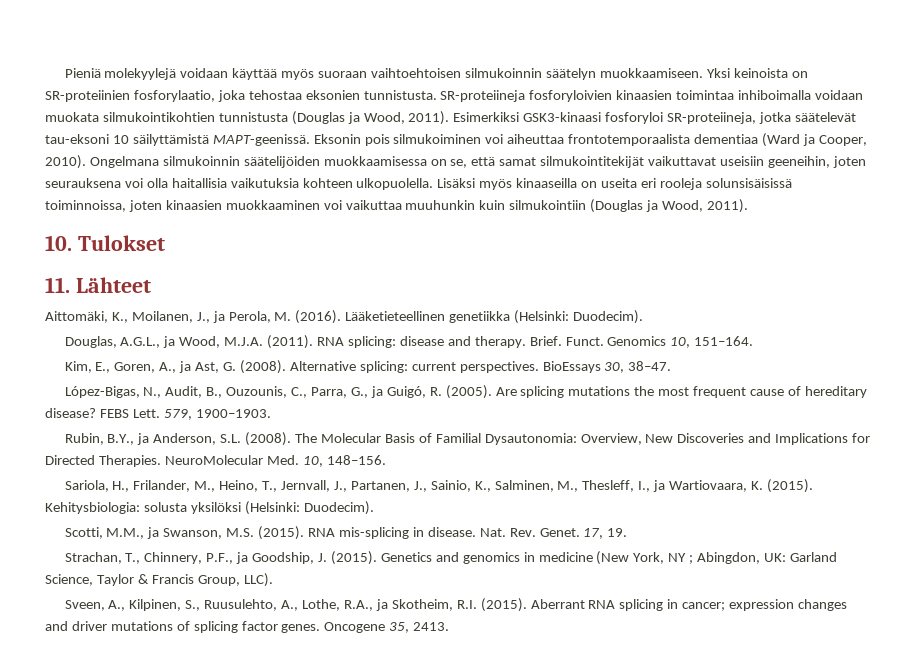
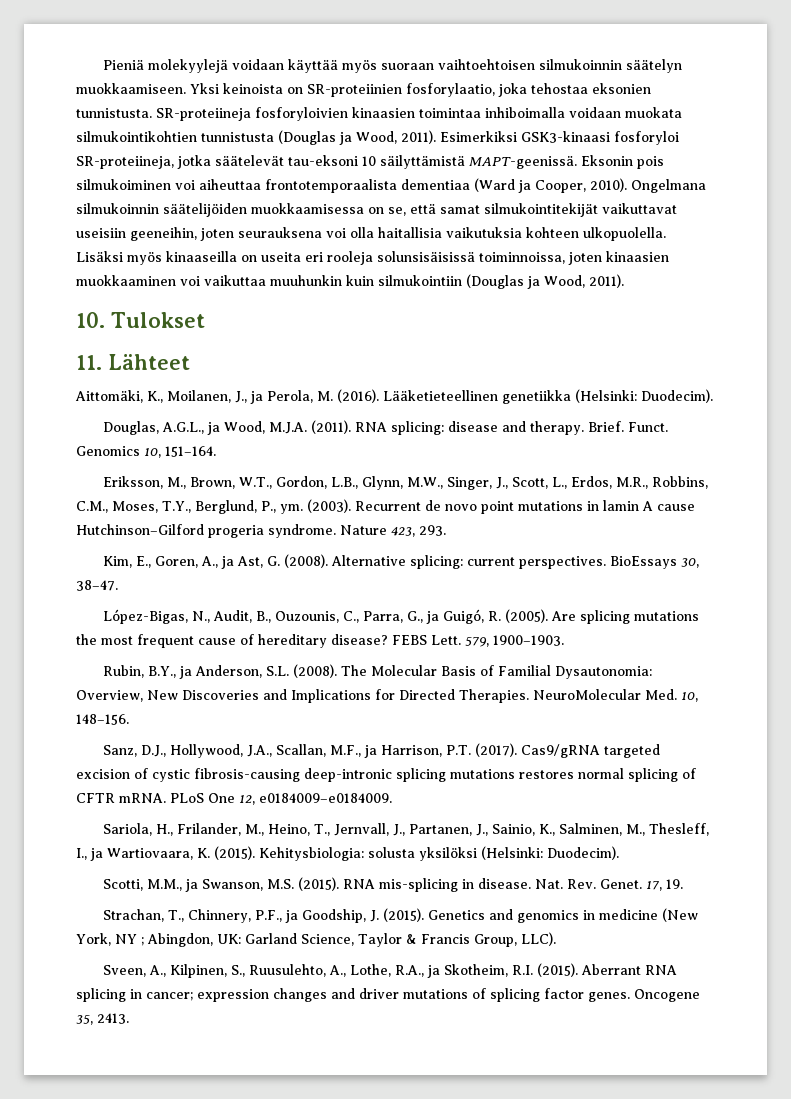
+ Eriksson, M., Brown, W.T., Gordon, L.B., Glynn, M.W., Singer, J., Scott, L., Erdos, M.R., Robbins, C.M., Moses, T.Y., Berglund, P., ym. (2003). Recurrent de novo point mutations in lamin A cause Hutchinson–Gilford progeria syndrome. Nature 423, 293.
+ Sanz, D.J., Hollywood, J.A., Scallan, M.F., ja Harrison, P.T. (2017). Cas9/gRNA targeted excision of cystic fibrosis-causing deep-intronic splicing mutations restores normal splicing of CFTR mRNA. PLoS One 12, e0184009–e0184009.

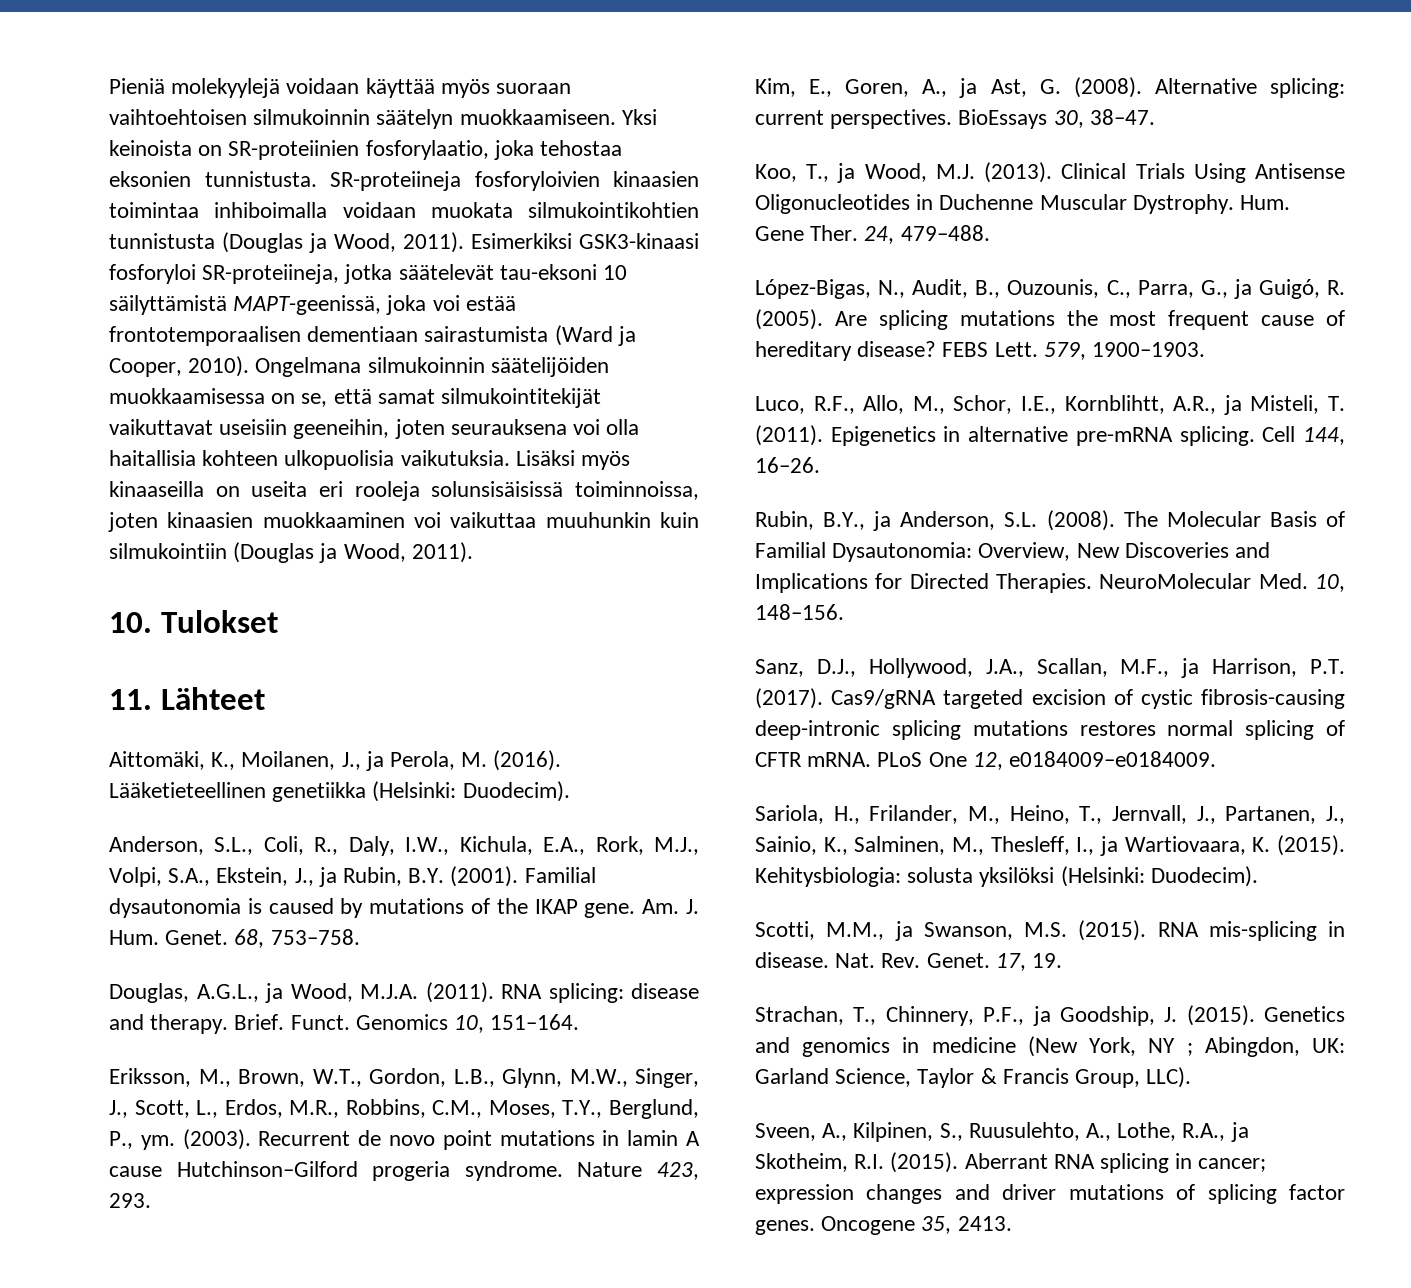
- Esimerkiksi GSK3-kinaasi fosforyloi SR-proteiineja, jotka säätelevät tau-eksoni 10 säilyttämistä MAPT-geenissä. Eksonin pois silmukoiminen voi aiheuttaa frontotemporaalista dementiaa (Ward ja Cooper, 2010).
+ Esimerkiksi GSK3-kinaasi fosforyloi SR-proteiineja, jotka säätelevät tau-eksoni 10 säilyttämistä MAPT-geenissä, joka voi estää frontotemporaalisen dementiaan sairastumista (Ward ja Cooper, 2010).
- Ongelmana silmukoinnin säätelijöiden muokkaamisessa on se, että samat silmukointitekijät vaikuttavat useisiin geeneihin, joten seurauksena voi olla haitallisia vaikutuksia kohteen ulkopuolella.
+ Ongelmana silmukoinnin säätelijöiden muokkaamisessa on se, että samat silmukointitekijät vaikuttavat useisiin geeneihin, joten seurauksena voi olla haitallisia kohteen ulkopuolisia vaikutuksia.
+ Anderson, S.L., Coli, R., Daly, I.W., Kichula, E.A., Rork, M.J., Volpi, S.A., Ekstein, J., ja Rubin, B.Y. (2001). Familial dysautonomia is caused by mutations of the IKAP gene. Am. J. Hum. Genet. 68, 753–758.
+ Koo, T., ja Wood, M.J. (2013). Clinical Trials Using Antisense Oligonucleotides in Duchenne Muscular Dystrophy. Hum. Gene Ther. 24, 479–488.
+ Luco, R.F., Allo, M., Schor, I.E., Kornblihtt, A.R., ja Misteli, T. (2011). Epigenetics in alternative pre-mRNA splicing. Cell 144, 16–26.

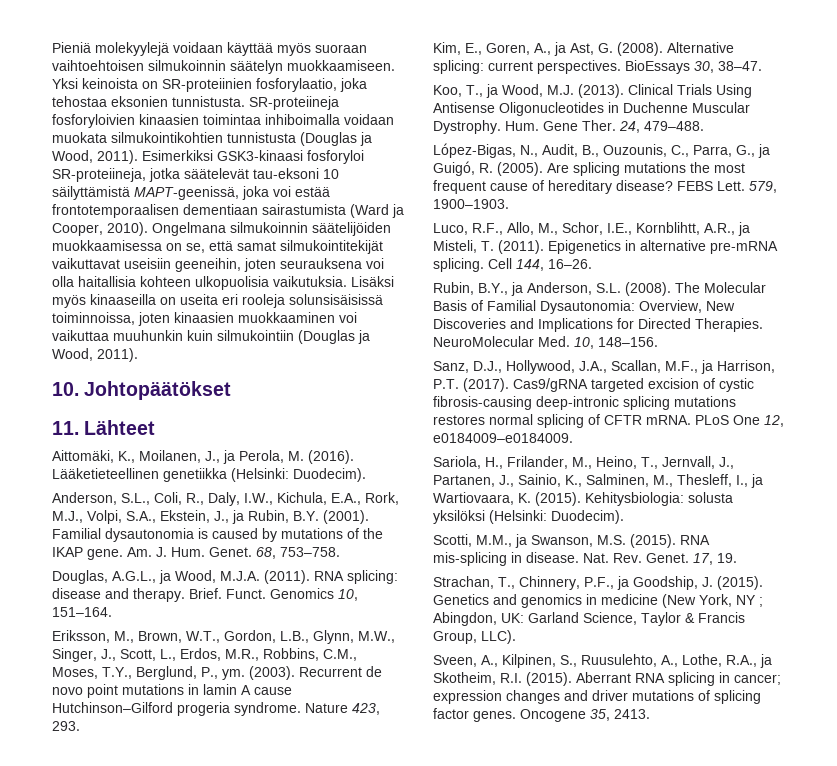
- 10. Tulokset
+ 10. Johtopäätökset

